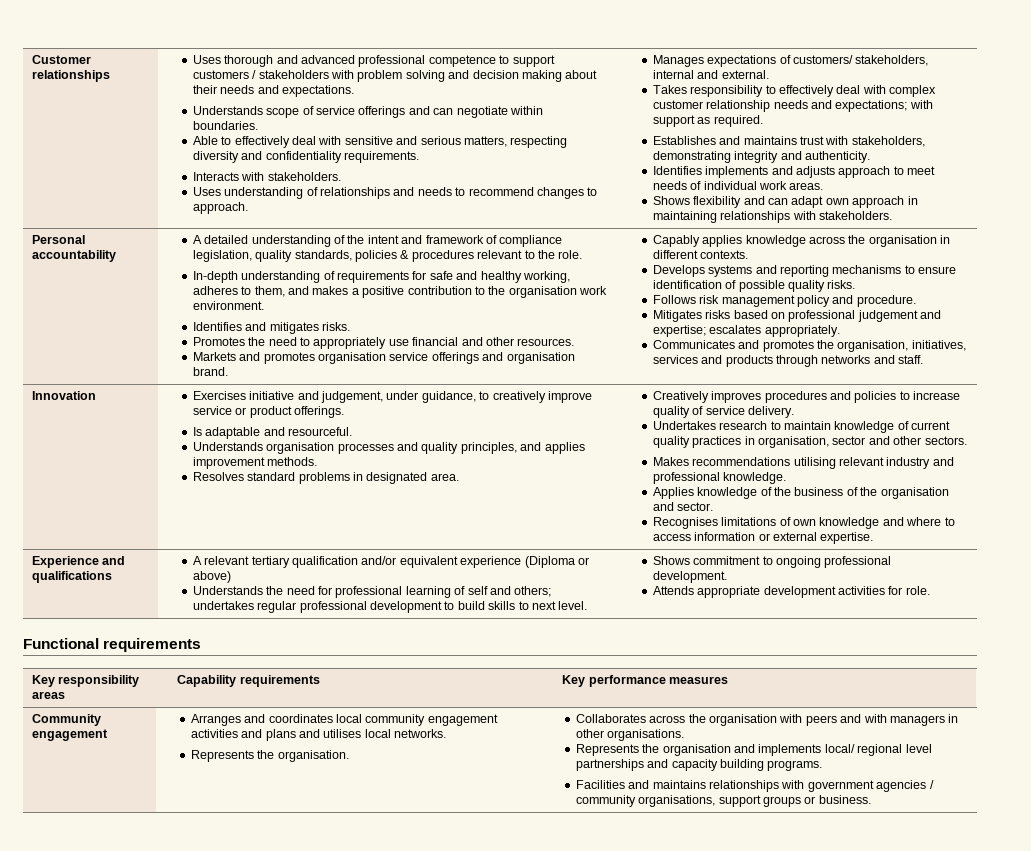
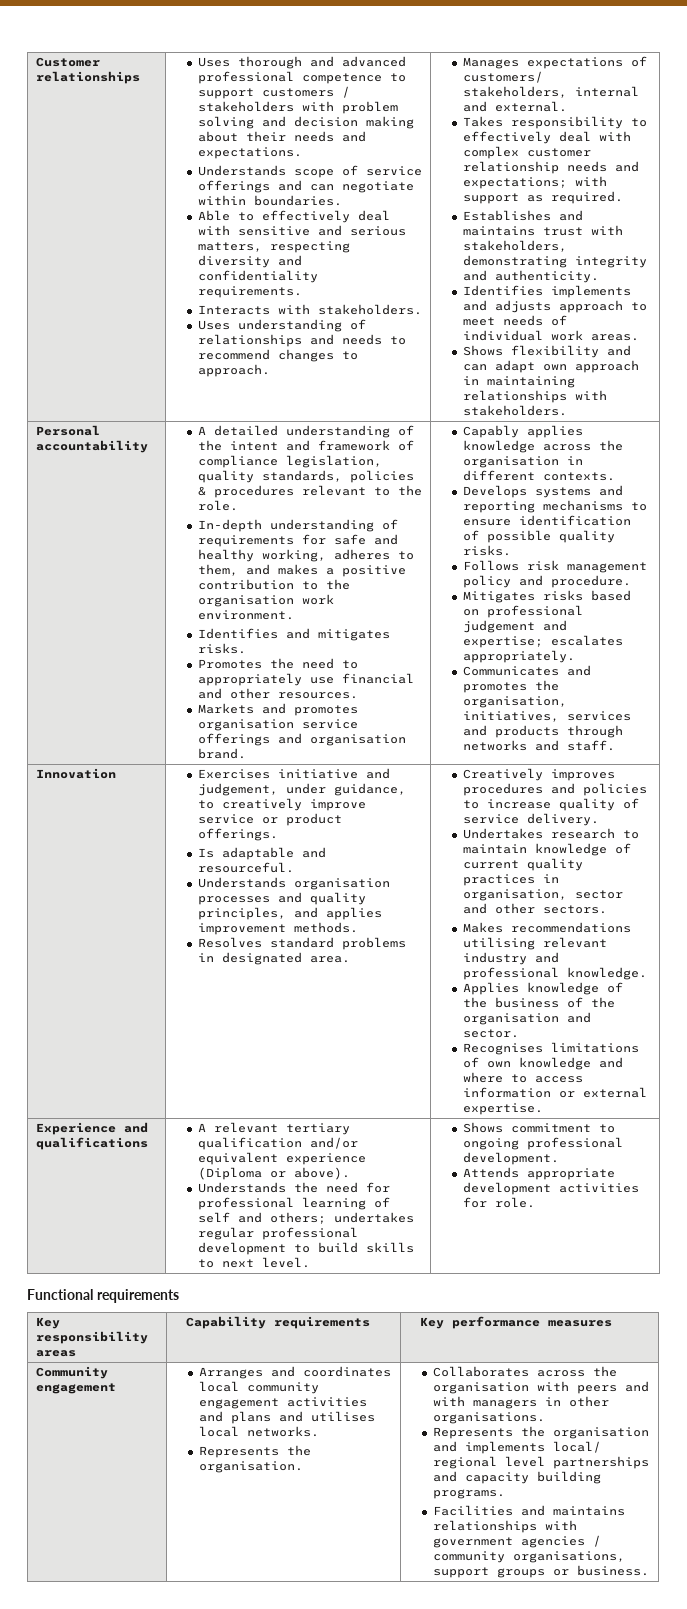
- A relevant tertiary qualification and/or equivalent experience (Diploma or above)
+ A relevant tertiary qualification and/or equivalent experience (Diploma or above).

